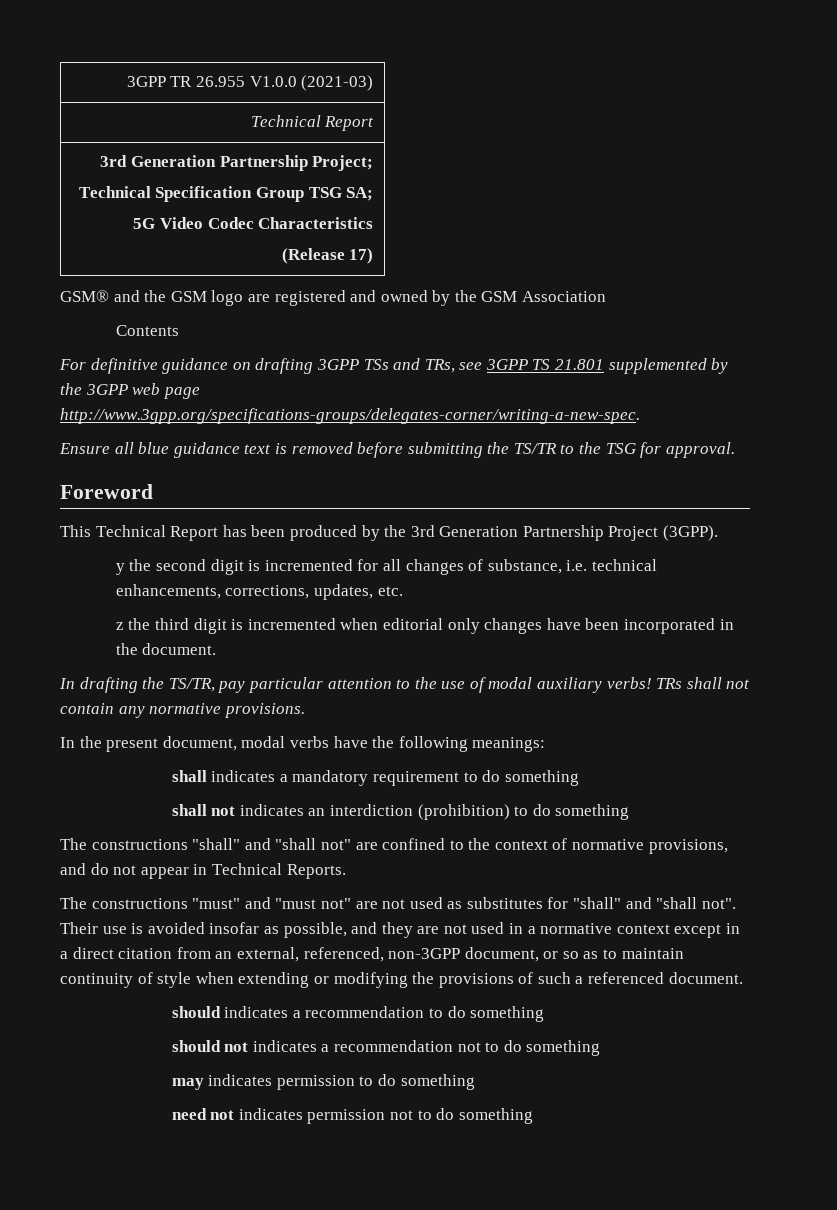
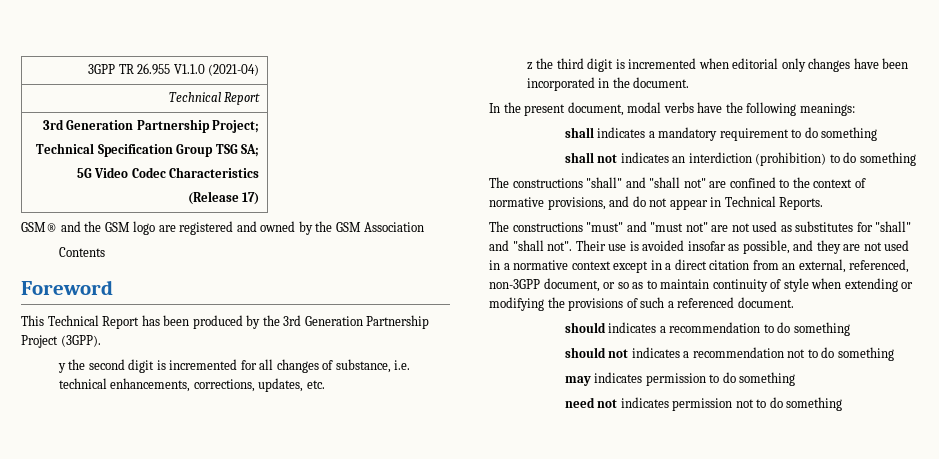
- 3GPP TR 26.955 V1.0.0 (2021-03)
+ 3GPP TR 26.955 V1.1.0 (2021-04)
- For definitive guidance on drafting 3GPP TSs and TRs, see 3GPP TS 21.801 supplemented by the 3GPP web page http://www.3gpp.org/specifications-groups/delegates-corner/writing-a-new-spec.
- Ensure all blue guidance text is removed before submitting the TS/TR to the TSG for approval.
- In drafting the TS/TR, pay particular attention to the use of modal auxiliary verbs! TRs shall not contain any normative provisions.

